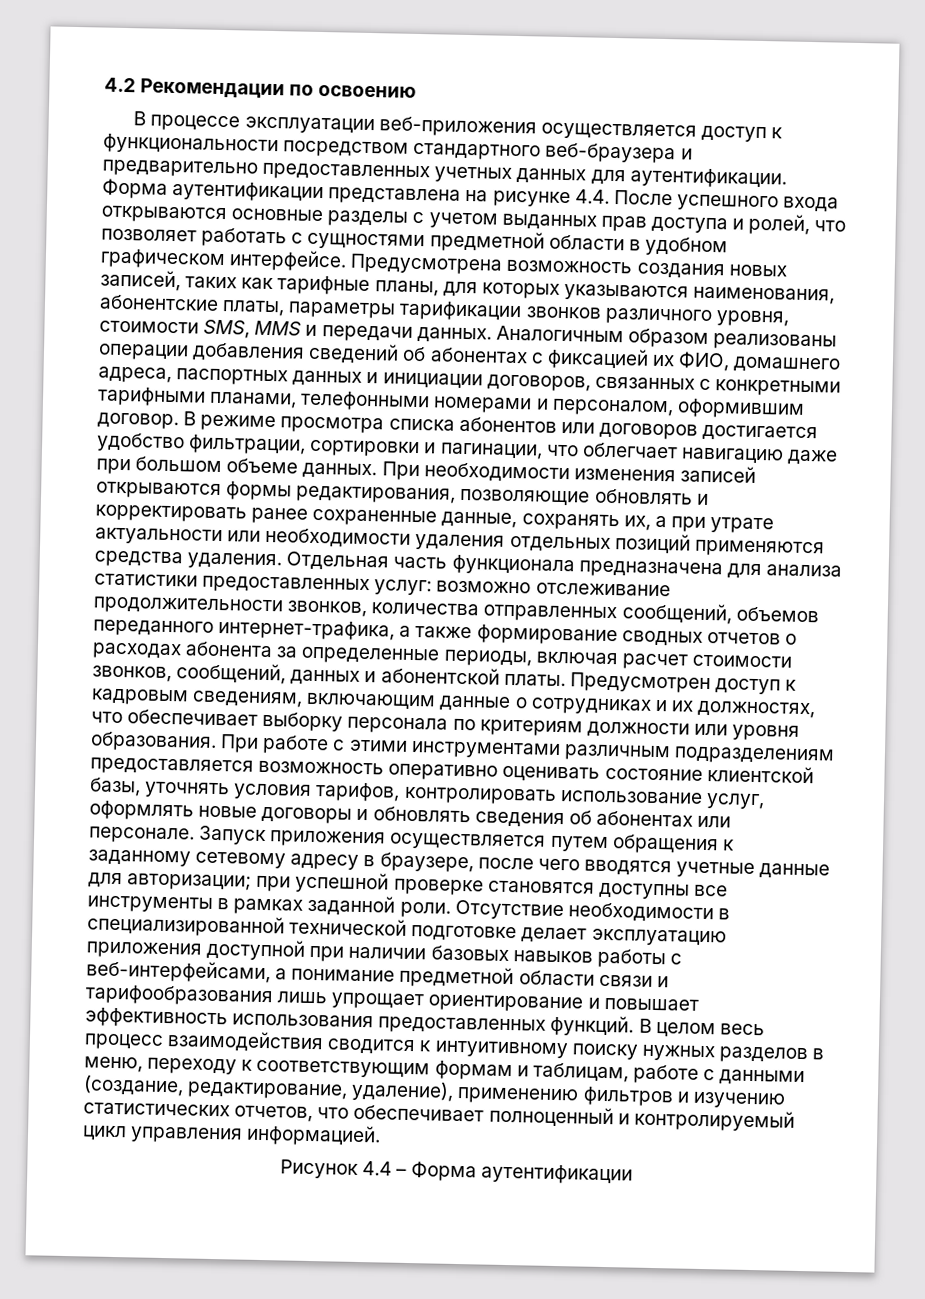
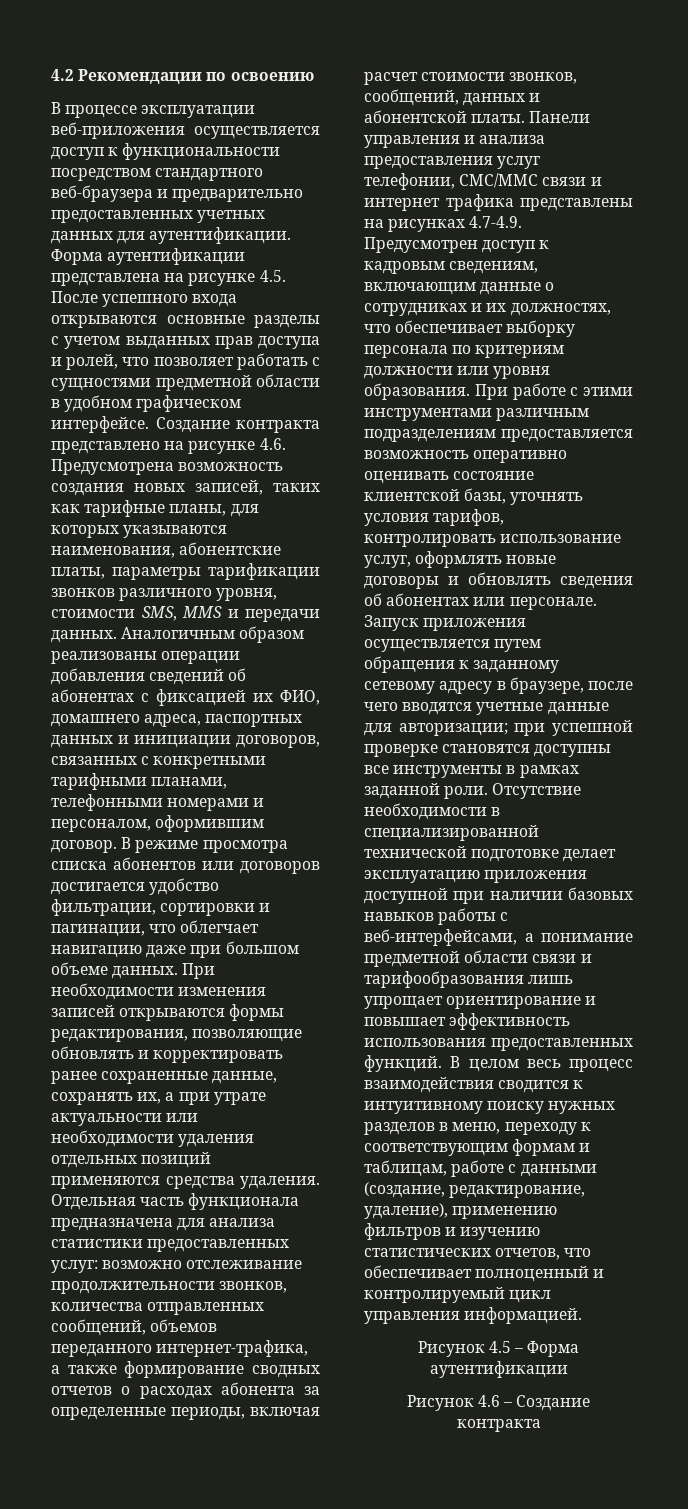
- Форма аутентификации представлена на рисунке 4.4. После успешного входа открываются основные разделы с учетом выданных прав доступа и ролей, что позволяет работать с сущностями предметной области в удобном графическом интерфейсе.
+ Форма аутентификации представлена на рисунке 4.5. После успешного входа открываются основные разделы с учетом выданных прав доступа и ролей, что позволяет работать с сущностями предметной области в удобном графическом интерфейсе.
- Предусмотрена возможность создания новых записей, таких как тарифные планы, для которых указываются наименования, абонентские платы, параметры тарификации звонков различного уровня, стоимости SMS, MMS и передачи данных.
+ Создание контракта представлено на рисунке 4.6. Предусмотрена возможность создания новых записей, таких как тарифные планы, для которых указываются наименования, абонентские платы, параметры тарификации звонков различного уровня, стоимости SMS, MMS и передачи данных.
- Предусмотрен доступ к кадровым сведениям, включающим данные о сотрудниках и их должностях, что обеспечивает выборку персонала по критериям должности или уровня образования.
+ Панели управления и анализа предоставления услуг телефонии, СМС/ММС связи и интернет трафика представлены на рисунках 4.7-4.9. Предусмотрен доступ к кадровым сведениям, включающим данные о сотрудниках и их должностях, что обеспечивает выборку персонала по критериям должности или уровня образования.
- Рисунок 4.4 – Форма аутентификации
+ Рисунок 4.5 – Форма аутентификации
+ Рисунок 4.6 – Создание контракта

